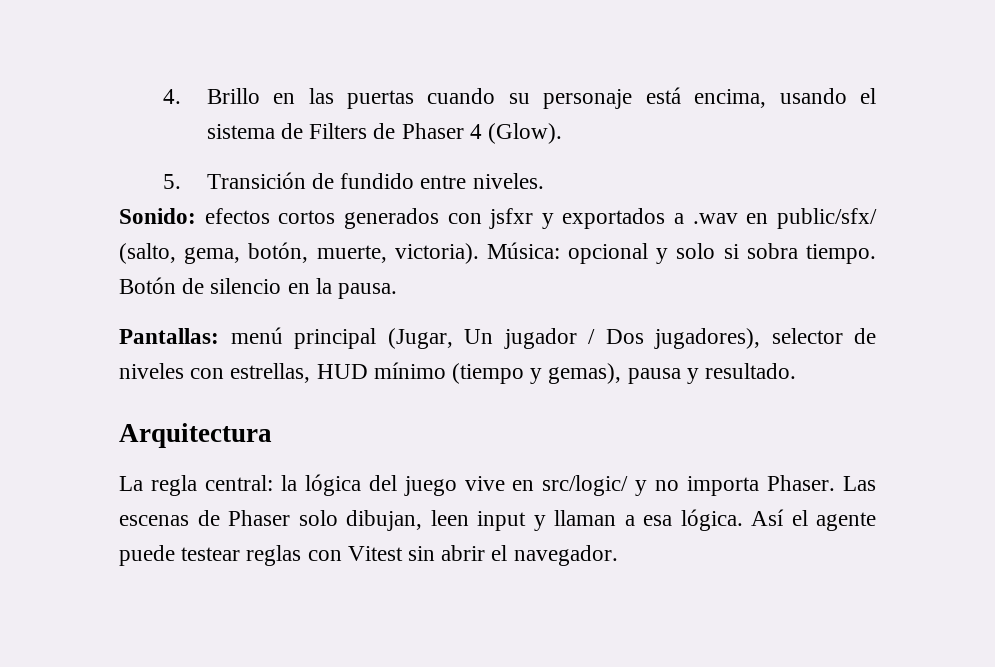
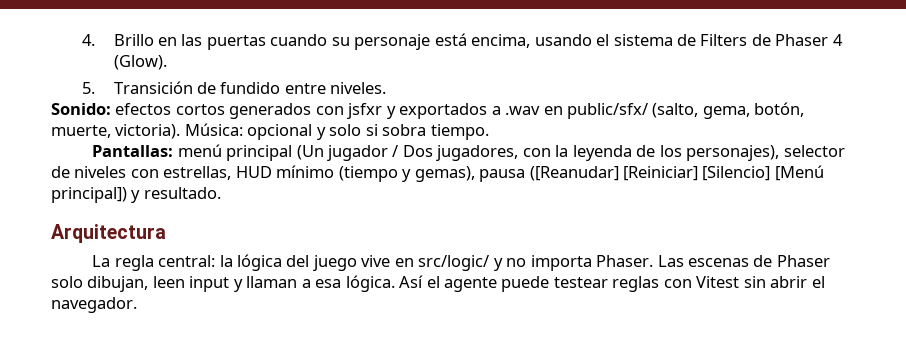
- Botón de silencio en la pausa.
- Pantallas: menú principal (Jugar, Un jugador / Dos jugadores), selector de niveles con estrellas, HUD mínimo (tiempo y gemas), pausa y resultado.
+ Pantallas: menú principal (Un jugador / Dos jugadores, con la leyenda de los personajes), selector de niveles con estrellas, HUD mínimo (tiempo y gemas), pausa ([Reanudar] [Reiniciar] [Silencio] [Menú principal]) y resultado.

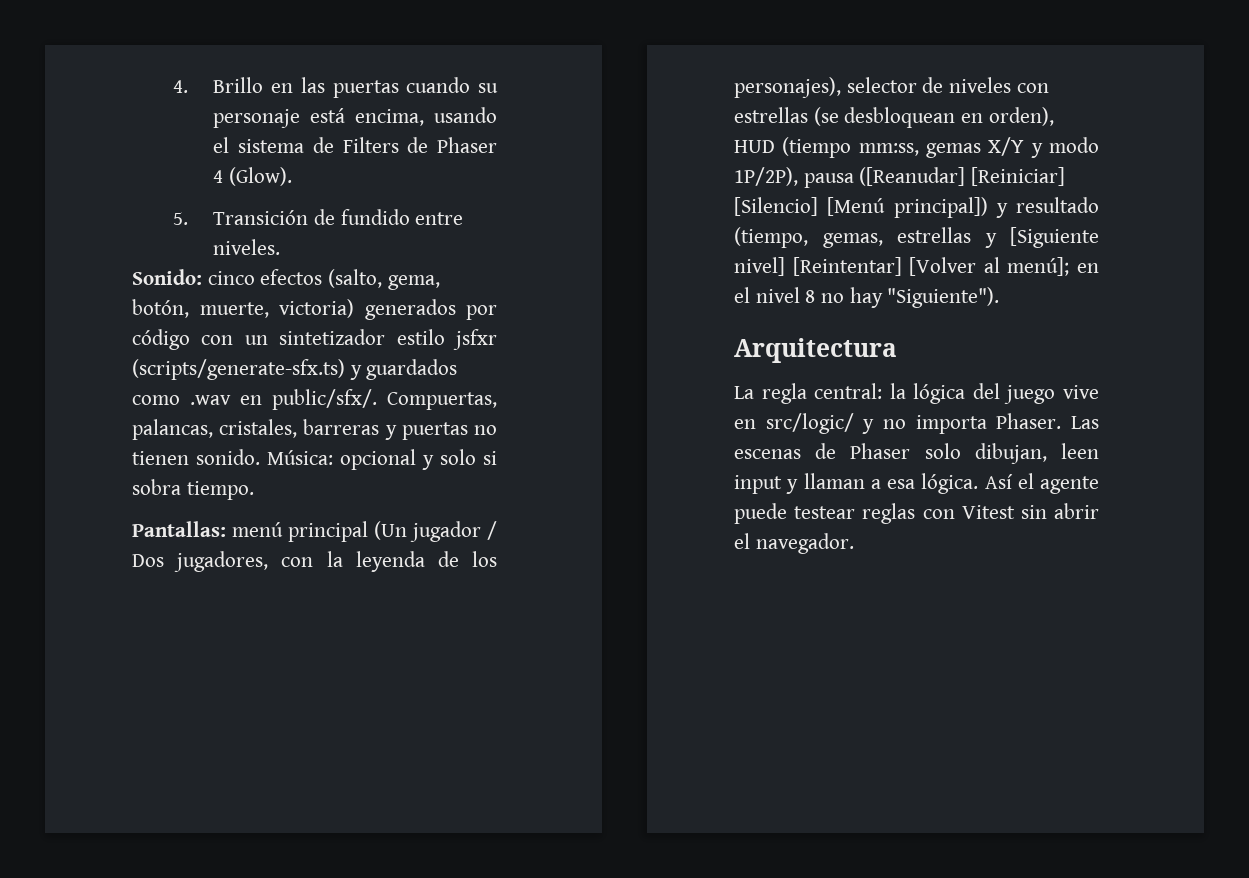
- Sonido: efectos cortos generados con jsfxr y exportados a .wav en public/sfx/ (salto, gema, botón, muerte, victoria).
+ Sonido: cinco efectos (salto, gema, botón, muerte, victoria) generados por código con un sintetizador estilo jsfxr (scripts/generate-sfx.ts) y guardados como .wav en public/sfx/. Compuertas, palancas, cristales, barreras y puertas no tienen sonido.
- Pantallas: menú principal (Un jugador / Dos jugadores, con la leyenda de los personajes), selector de niveles con estrellas, HUD mínimo (tiempo y gemas), pausa ([Reanudar] [Reiniciar] [Silencio] [Menú principal]) y resultado.
+ Pantallas: menú principal (Un jugador / Dos jugadores, con la leyenda de los personajes), selector de niveles con estrellas (se desbloquean en orden), HUD (tiempo mm:ss, gemas X/Y y modo 1P/2P), pausa ([Reanudar] [Reiniciar] [Silencio] [Menú principal]) y resultado (tiempo, gemas, estrellas y [Siguiente nivel] [Reintentar] [Volver al menú]; en el nivel 8 no hay "Siguiente").

